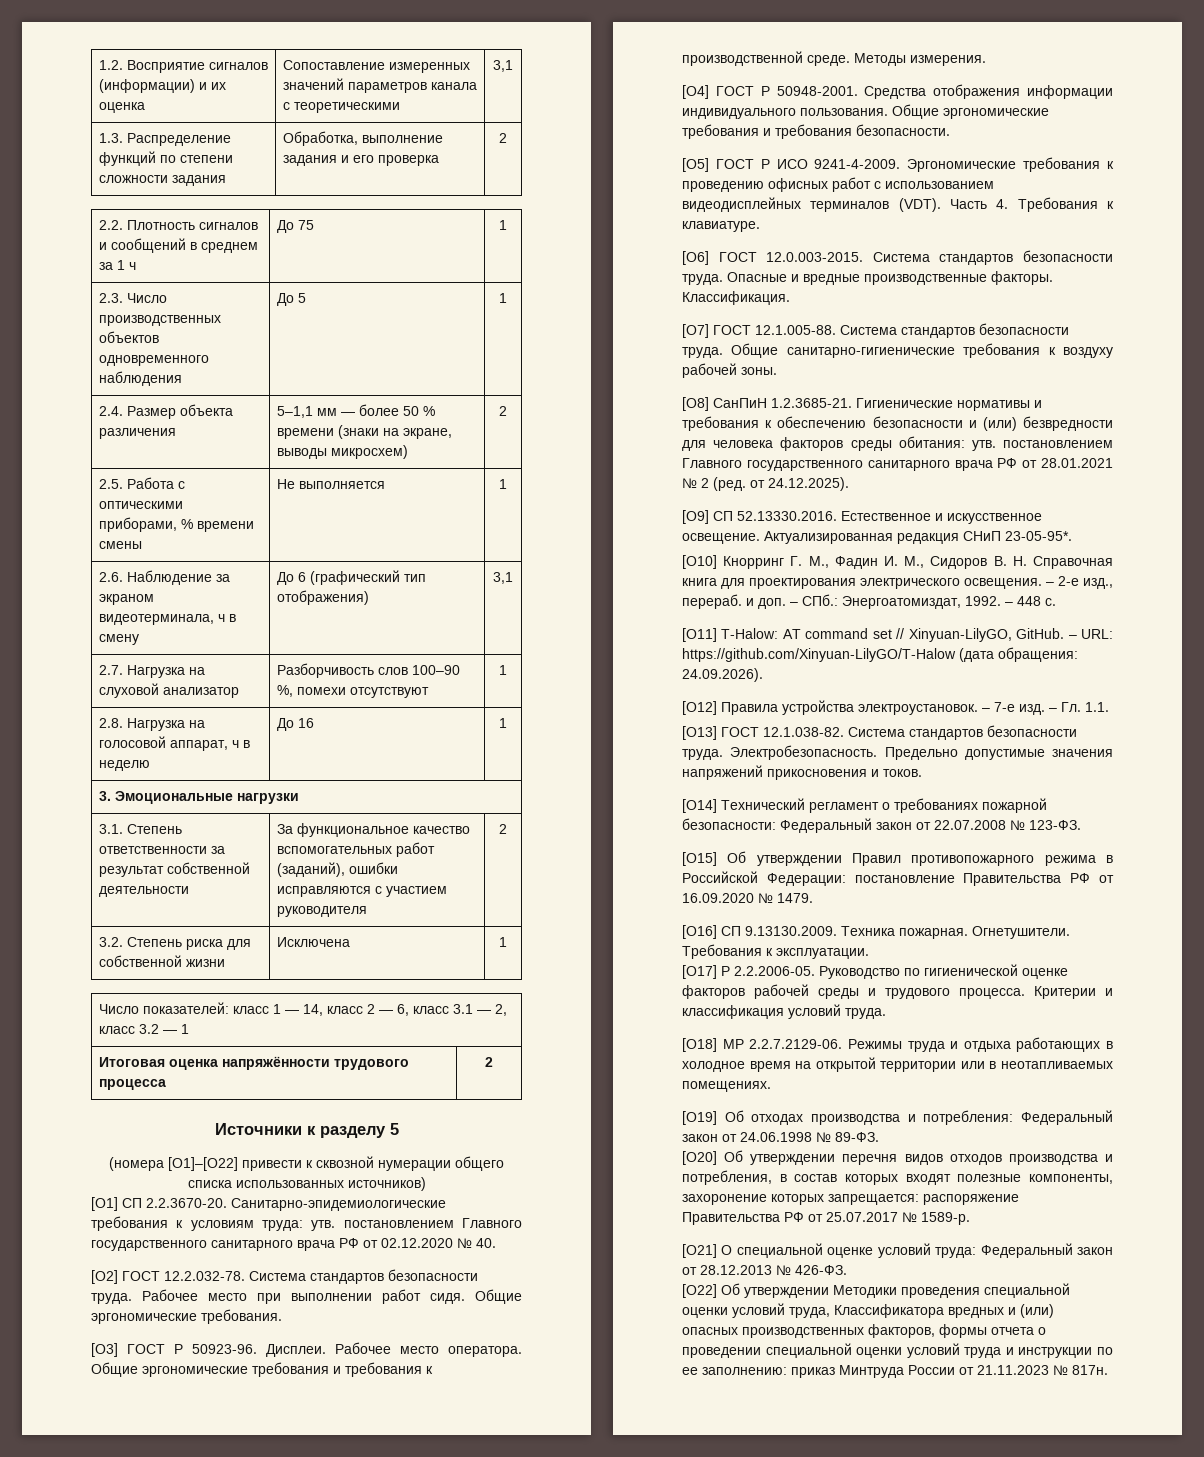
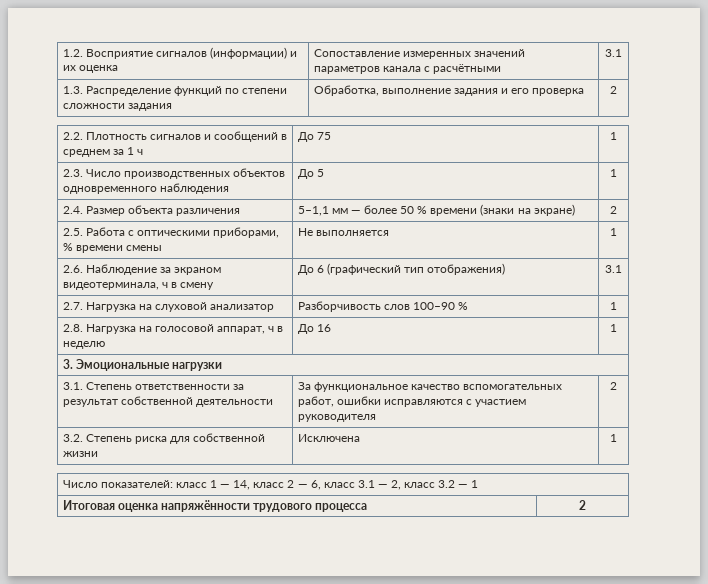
- 1.2. Восприятие сигналов (информации) и их оценка | Сопоставление измеренных значений параметров канала с теоретическими | 3,1
+ 1.2. Восприятие сигналов (информации) и их оценка | Сопоставление измеренных значений параметров канала с расчётными | 3.1
- 2.4. Размер объекта различения | 5–1,1 мм — более 50 % времени (знаки на экране, выводы микросхем) | 2
+ 2.4. Размер объекта различения | 5–1,1 мм — более 50 % времени (знаки на экране) | 2
- 2.6. Наблюдение за экраном видеотерминала, ч в смену | До 6 (графический тип отображения) | 3,1
+ 2.6. Наблюдение за экраном видеотерминала, ч в смену | До 6 (графический тип отображения) | 3.1
- 2.7. Нагрузка на слуховой анализатор | Разборчивость слов 100–90 %, помехи отсутствуют | 1
+ 2.7. Нагрузка на слуховой анализатор | Разборчивость слов 100–90 % | 1
- 3.1. Степень ответственности за результат собственной деятельности | За функциональное качество вспомогательных работ (заданий), ошибки исправляются с участием руководителя | 2
+ 3.1. Степень ответственности за результат собственной деятельности | За функциональное качество вспомогательных работ, ошибки исправляются с участием руководителя | 2
- Источники к разделу 5
- (номера [О1]–[О22] привести к сквозной нумерации общего списка использованных источников)
- [О1] СП 2.2.3670-20. Санитарно-эпидемиологические требования к условиям труда: утв. постановлением Главного государственного санитарного врача РФ от 02.12.2020 № 40.
- [О2] ГОСТ 12.2.032-78. Система стандартов безопасности труда. Рабочее место при выполнении работ сидя. Общие эргономические требования.
- [О3] ГОСТ Р 50923-96. Дисплеи. Рабочее место оператора. Общие эргономические требования и требования к производственной среде. Методы измерения.
- [О4] ГОСТ Р 50948-2001. Средства отображения информации индивидуального пользования. Общие эргономические требования и требования безопасности.
- [О5] ГОСТ Р ИСО 9241-4-2009. Эргономические требования к проведению офисных работ с использованием видеодисплейных терминалов (VDT). Часть 4. Требования к клавиатуре.
- [О6] ГОСТ 12.0.003-2015. Система стандартов безопасности труда. Опасные и вредные производственные факторы. Классификация.
- [О7] ГОСТ 12.1.005-88. Система стандартов безопасности труда. Общие санитарно-гигиенические требования к воздуху рабочей зоны.
- [О8] СанПиН 1.2.3685-21. Гигиенические нормативы и требования к обеспечению безопасности и (или) безвредности для человека факторов среды обитания: утв. постановлением Главного государственного санитарного врача РФ от 28.01.2021 № 2 (ред. от 24.12.2025).
- [О9] СП 52.13330.2016. Естественное и искусственное освещение. Актуализированная редакция СНиП 23-05-95*.
- [О10] Кнорринг Г. М., Фадин И. М., Сидоров В. Н. Справочная книга для проектирования электрического освещения. – 2-е изд., перераб. и доп. – СПб.: Энергоатомиздат, 1992. – 448 с.
- [О11] T-Halow: AT command set // Xinyuan-LilyGO, GitHub. – URL: https://github.com/Xinyuan-LilyGO/T-Halow (дата обращения: 24.09.2026).
- [О12] Правила устройства электроустановок. – 7-е изд. – Гл. 1.1.
- [О13] ГОСТ 12.1.038-82. Система стандартов безопасности труда. Электробезопасность. Предельно допустимые значения напряжений прикосновения и токов.
- [О14] Технический регламент о требованиях пожарной безопасности: Федеральный закон от 22.07.2008 № 123-ФЗ.
- [О15] Об утверждении Правил противопожарного режима в Российской Федерации: постановление Правительства РФ от 16.09.2020 № 1479.
- [О16] СП 9.13130.2009. Техника пожарная. Огнетушители. Требования к эксплуатации.
- [О17] Р 2.2.2006-05. Руководство по гигиенической оценке факторов рабочей среды и трудового процесса. Критерии и классификация условий труда.
- [О18] МР 2.2.7.2129-06. Режимы труда и отдыха работающих в холодное время на открытой территории или в неотапливаемых помещениях.
- [О19] Об отходах производства и потребления: Федеральный закон от 24.06.1998 № 89-ФЗ.
- [О20] Об утверждении перечня видов отходов производства и потребления, в состав которых входят полезные компоненты, захоронение которых запрещается: распоряжение Правительства РФ от 25.07.2017 № 1589-р.
- [О21] О специальной оценке условий труда: Федеральный закон от 28.12.2013 № 426-ФЗ.
- [О22] Об утверждении Методики проведения специальной оценки условий труда, Классификатора вредных и (или) опасных производственных факторов, формы отчета о проведении специальной оценки условий труда и инструкции по ее заполнению: приказ Минтруда России от 21.11.2023 № 817н.

